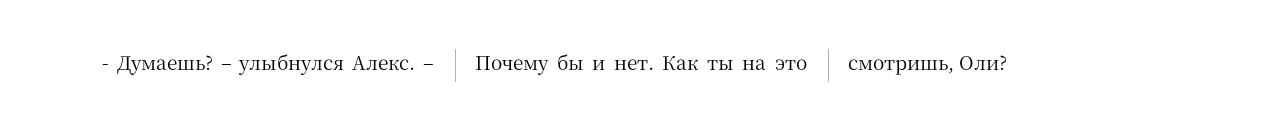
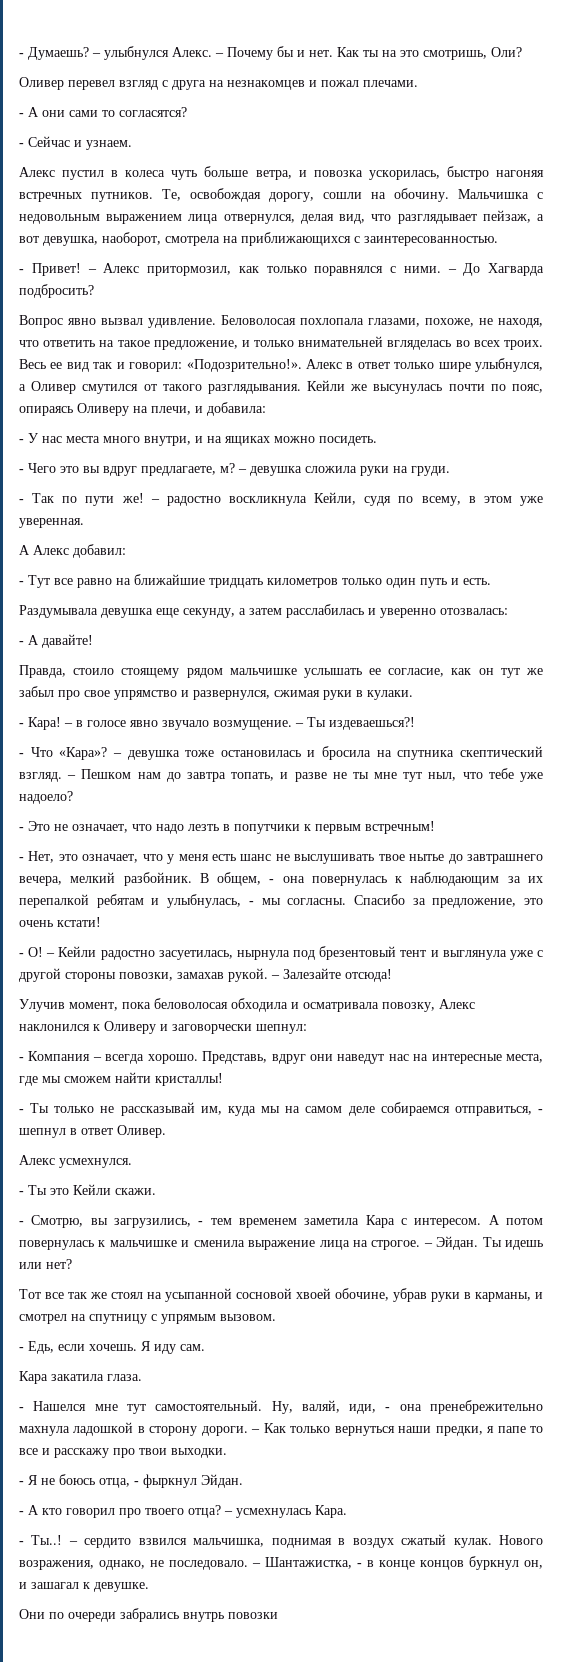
+ Оливер перевел взгляд с друга на незнакомцев и пожал плечами.
+ - А они сами то согласятся?
+ - Сейчас и узнаем.
+ Алекс пустил в колеса чуть больше ветра, и повозка ускорилась, быстро нагоняя встречных путников. Те, освобождая дорогу, сошли на обочину. Мальчишка с недовольным выражением лица отвернулся, делая вид, что разглядывает пейзаж, а вот девушка, наоборот, смотрела на приближающихся с заинтересованностью.
+ - Привет! – Алекс притормозил, как только поравнялся с ними. – До Хагварда подбросить?
+ Вопрос явно вызвал удивление. Беловолосая похлопала глазами, похоже, не находя, что ответить на такое предложение, и только внимательней вгляделась во всех троих. Весь ее вид так и говорил: «Подозрительно!». Алекс в ответ только шире улыбнулся, а Оливер смутился от такого разглядывания. Кейли же высунулась почти по пояс, опираясь Оливеру на плечи, и добавила:
+ - У нас места много внутри, и на ящиках можно посидеть.
+ - Чего это вы вдруг предлагаете, м? – девушка сложила руки на груди.
+ - Так по пути же! – радостно воскликнула Кейли, судя по всему, в этом уже уверенная.
+ А Алекс добавил:
+ - Тут все равно на ближайшие тридцать километров только один путь и есть.
+ Раздумывала девушка еще секунду, а затем расслабилась и уверенно отозвалась:
+ - А давайте!
+ Правда, стоило стоящему рядом мальчишке услышать ее согласие, как он тут же забыл про свое упрямство и развернулся, сжимая руки в кулаки.
+ - Кара! – в голосе явно звучало возмущение. – Ты издеваешься?!
+ - Что «Кара»? – девушка тоже остановилась и бросила на спутника скептический взгляд. – Пешком нам до завтра топать, и разве не ты мне тут ныл, что тебе уже надоело?
+ - Это не означает, что надо лезть в попутчики к первым встречным!
+ - Нет, это означает, что у меня есть шанс не выслушивать твое нытье до завтрашнего вечера, мелкий разбойник. В общем, - она повернулась к наблюдающим за их перепалкой ребятам и улыбнулась, - мы согласны. Спасибо за предложение, это очень кстати!
+ - О! – Кейли радостно засуетилась, нырнула под брезентовый тент и выглянула уже с другой стороны повозки, замахав рукой. – Залезайте отсюда!
+ Улучив момент, пока беловолосая обходила и осматривала повозку, Алекс наклонился к Оливеру и заговорчески шепнул:
+ - Компания – всегда хорошо. Представь, вдруг они наведут нас на интересные места, где мы сможем найти кристаллы!
+ - Ты только не рассказывай им, куда мы на самом деле собираемся отправиться, - шепнул в ответ Оливер.
+ Алекс усмехнулся.
+ - Ты это Кейли скажи.
+ - Смотрю, вы загрузились, - тем временем заметила Кара с интересом. А потом повернулась к мальчишке и сменила выражение лица на строгое. – Эйдан. Ты идешь или нет?
+ Тот все так же стоял на усыпанной сосновой хвоей обочине, убрав руки в карманы, и смотрел на спутницу с упрямым вызовом.
+ - Едь, если хочешь. Я иду сам.
+ Кара закатила глаза.
+ - Нашелся мне тут самостоятельный. Ну, валяй, иди, - она пренебрежительно махнула ладошкой в сторону дороги. – Как только вернуться наши предки, я папе то все и расскажу про твои выходки.
+ - Я не боюсь отца, - фыркнул Эйдан.
+ - А кто говорил про твоего отца? – усмехнулась Кара.
+ - Ты..! – сердито взвился мальчишка, поднимая в воздух сжатый кулак. Нового возражения, однако, не последовало. – Шантажистка, - в конце концов буркнул он, и зашагал к девушке.
+ Они по очереди забрались внутрь повозки

